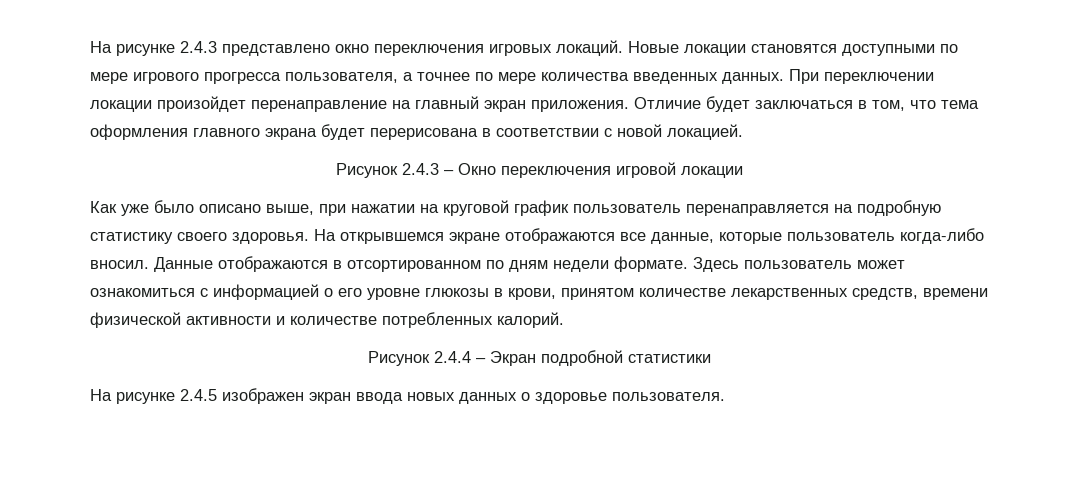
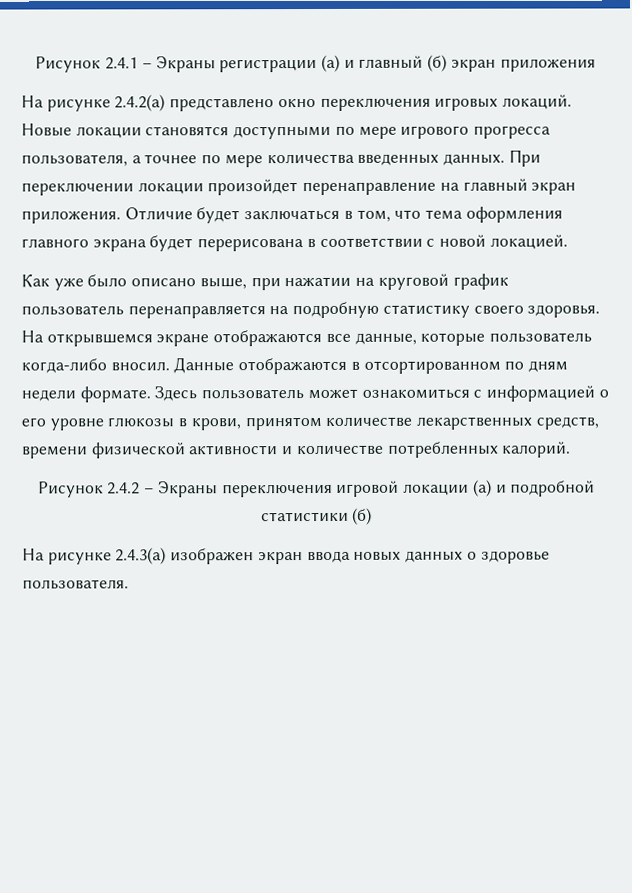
- На рисунке 2.4.3 представлено окно переключения игровых локаций.
+ Рисунок 2.4.1 – Экраны регистрации (а) и главный (б) экран приложения
+ На рисунке 2.4.2(а) представлено окно переключения игровых локаций.
- Рисунок 2.4.3 – Окно переключения игровой локации
- Рисунок 2.4.4 – Экран подробной статистики
- На рисунке 2.4.5 изображен экран ввода новых данных о здоровье пользователя.
+ Рисунок 2.4.2 – Экраны переключения игровой локации (а) и подробной статистики (б)
+ На рисунке 2.4.3(а) изображен экран ввода новых данных о здоровье пользователя.

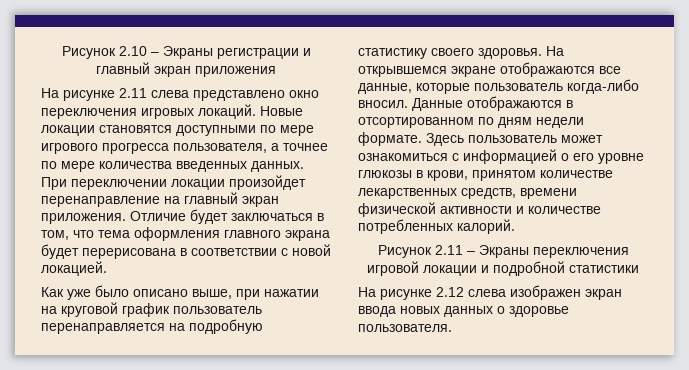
- Рисунок 2.4.1 – Экраны регистрации (а) и главный (б) экран приложения
+ Рисунок 2.10 – Экраны регистрации и главный экран приложения
- На рисунке 2.4.2(а) представлено окно переключения игровых локаций.
+ На рисунке 2.11 слева представлено окно переключения игровых локаций.
- Рисунок 2.4.2 – Экраны переключения игровой локации (а) и подробной статистики (б)
- На рисунке 2.4.3(а) изображен экран ввода новых данных о здоровье пользователя.
+ Рисунок 2.11 – Экраны переключения игровой локации и подробной статистики
+ На рисунке 2.12 слева изображен экран ввода новых данных о здоровье пользователя.

